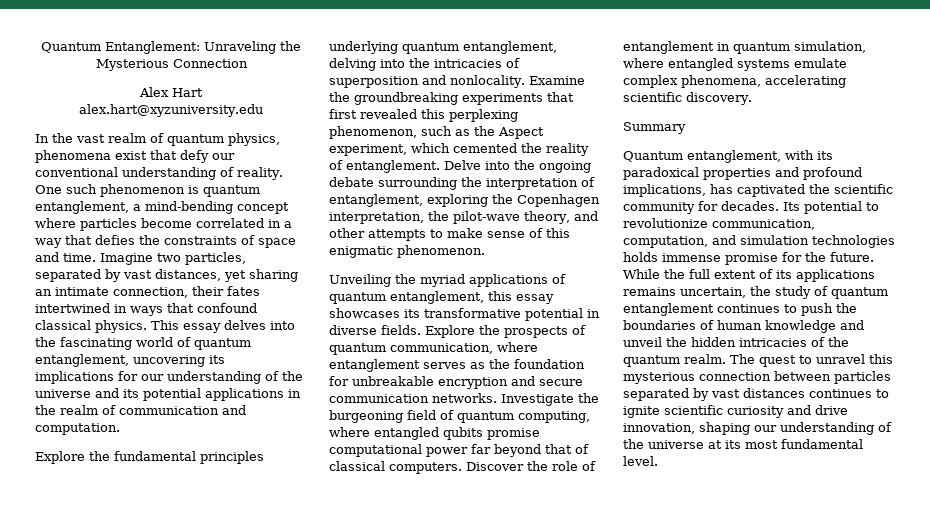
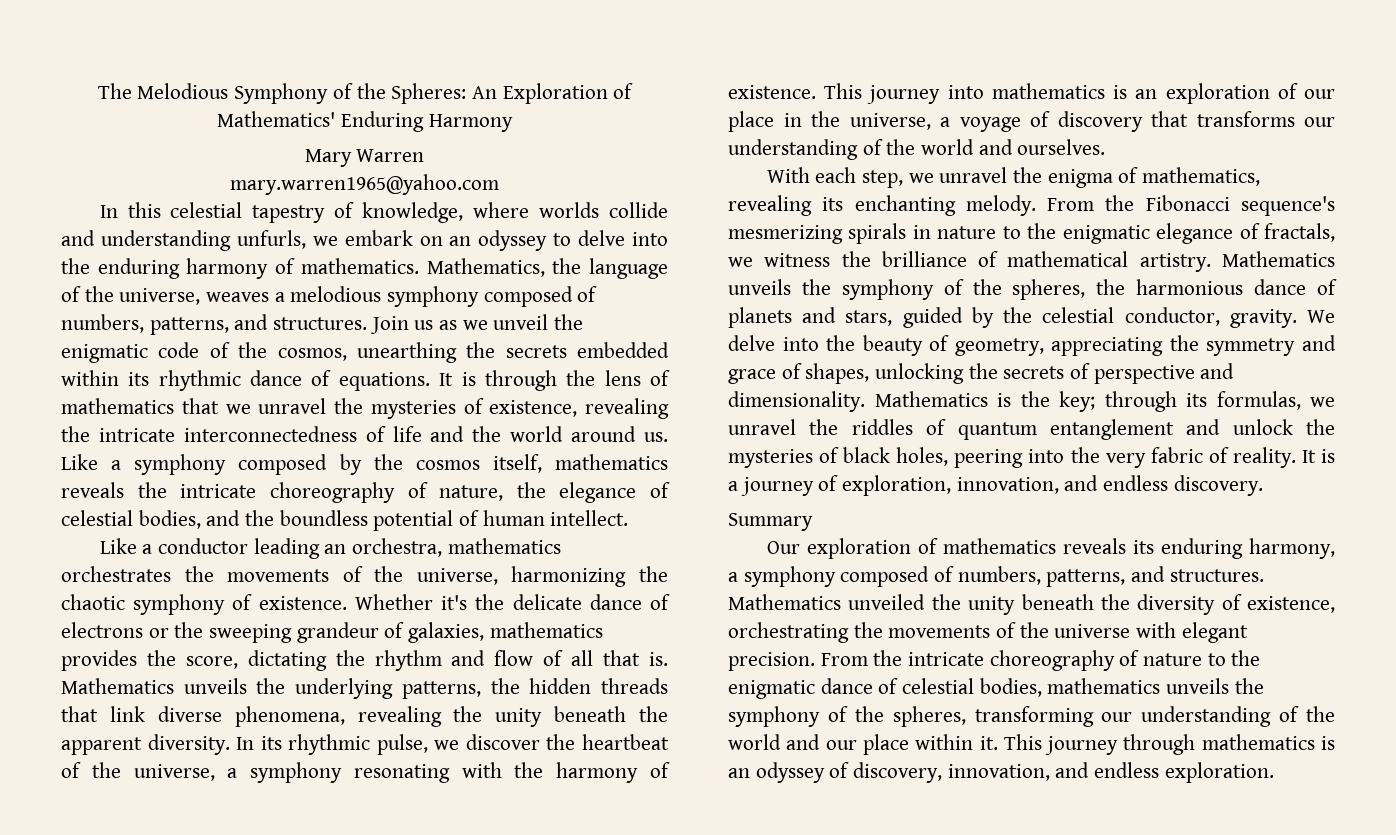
- Quantum Entanglement: Unraveling the Mysterious Connection
- Alex Hart
- alex.hart@xyzuniversity.edu
- In the vast realm of quantum physics, phenomena exist that defy our conventional understanding of reality. One such phenomenon is quantum entanglement, a mind-bending concept where particles become correlated in a way that defies the constraints of space and time. Imagine two particles, separated by vast distances, yet sharing an intimate connection, their fates intertwined in ways that confound classical physics. This essay delves into the fascinating world of quantum entanglement, uncovering its implications for our understanding of the universe and its potential applications in the realm of communication and computation.
- Explore the fundamental principles underlying quantum entanglement, delving into the intricacies of superposition and nonlocality. Examine the groundbreaking experiments that first revealed this perplexing phenomenon, such as the Aspect experiment, which cemented the reality of entanglement. Delve into the ongoing debate surrounding the interpretation of entanglement, exploring the Copenhagen interpretation, the pilot-wave theory, and other attempts to make sense of this enigmatic phenomenon.
- Unveiling the myriad applications of quantum entanglement, this essay showcases its transformative potential in diverse fields. Explore the prospects of quantum communication, where entanglement serves as the foundation for unbreakable encryption and secure communication networks. Investigate the burgeoning field of quantum computing, where entangled qubits promise computational power far beyond that of classical computers. Discover the role of entanglement in quantum simulation, where entangled systems emulate complex phenomena, accelerating scientific discovery.
+ The Melodious Symphony of the Spheres: An Exploration of Mathematics' Enduring Harmony
+ Mary Warren
+ mary.warren1965@yahoo.com
+ In this celestial tapestry of knowledge, where worlds collide and understanding unfurls, we embark on an odyssey to delve into the enduring harmony of mathematics. Mathematics, the language of the universe, weaves a melodious symphony composed of numbers, patterns, and structures. Join us as we unveil the enigmatic code of the cosmos, unearthing the secrets embedded within its rhythmic dance of equations. It is through the lens of mathematics that we unravel the mysteries of existence, revealing the intricate interconnectedness of life and the world around us. Like a symphony composed by the cosmos itself, mathematics reveals the intricate choreography of nature, the elegance of celestial bodies, and the boundless potential of human intellect.
+ Like a conductor leading an orchestra, mathematics orchestrates the movements of the universe, harmonizing the chaotic symphony of existence. Whether it's the delicate dance of electrons or the sweeping grandeur of galaxies, mathematics provides the score, dictating the rhythm and flow of all that is. Mathematics unveils the underlying patterns, the hidden threads that link diverse phenomena, revealing the unity beneath the apparent diversity. In its rhythmic pulse, we discover the heartbeat of the universe, a symphony resonating with the harmony of existence. This journey into mathematics is an exploration of our place in the universe, a voyage of discovery that transforms our understanding of the world and ourselves.
+ With each step, we unravel the enigma of mathematics, revealing its enchanting melody. From the Fibonacci sequence's mesmerizing spirals in nature to the enigmatic elegance of fractals, we witness the brilliance of mathematical artistry. Mathematics unveils the symphony of the spheres, the harmonious dance of planets and stars, guided by the celestial conductor, gravity. We delve into the beauty of geometry, appreciating the symmetry and grace of shapes, unlocking the secrets of perspective and dimensionality. Mathematics is the key; through its formulas, we unravel the riddles of quantum entanglement and unlock the mysteries of black holes, peering into the very fabric of reality. It is a journey of exploration, innovation, and endless discovery.
  Summary
- Quantum entanglement, with its paradoxical properties and profound implications, has captivated the scientific community for decades. Its potential to revolutionize communication, computation, and simulation technologies holds immense promise for the future. While the full extent of its applications remains uncertain, the study of quantum entanglement continues to push the boundaries of human knowledge and unveil the hidden intricacies of the quantum realm. The quest to unravel this mysterious connection between particles separated by vast distances continues to ignite scientific curiosity and drive innovation, shaping our understanding of the universe at its most fundamental level.
+ Our exploration of mathematics reveals its enduring harmony, a symphony composed of numbers, patterns, and structures. Mathematics unveiled the unity beneath the diversity of existence, orchestrating the movements of the universe with elegant precision. From the intricate choreography of nature to the enigmatic dance of celestial bodies, mathematics unveils the symphony of the spheres, transforming our understanding of the world and our place within it. This journey through mathematics is an odyssey of discovery, innovation, and endless exploration.

